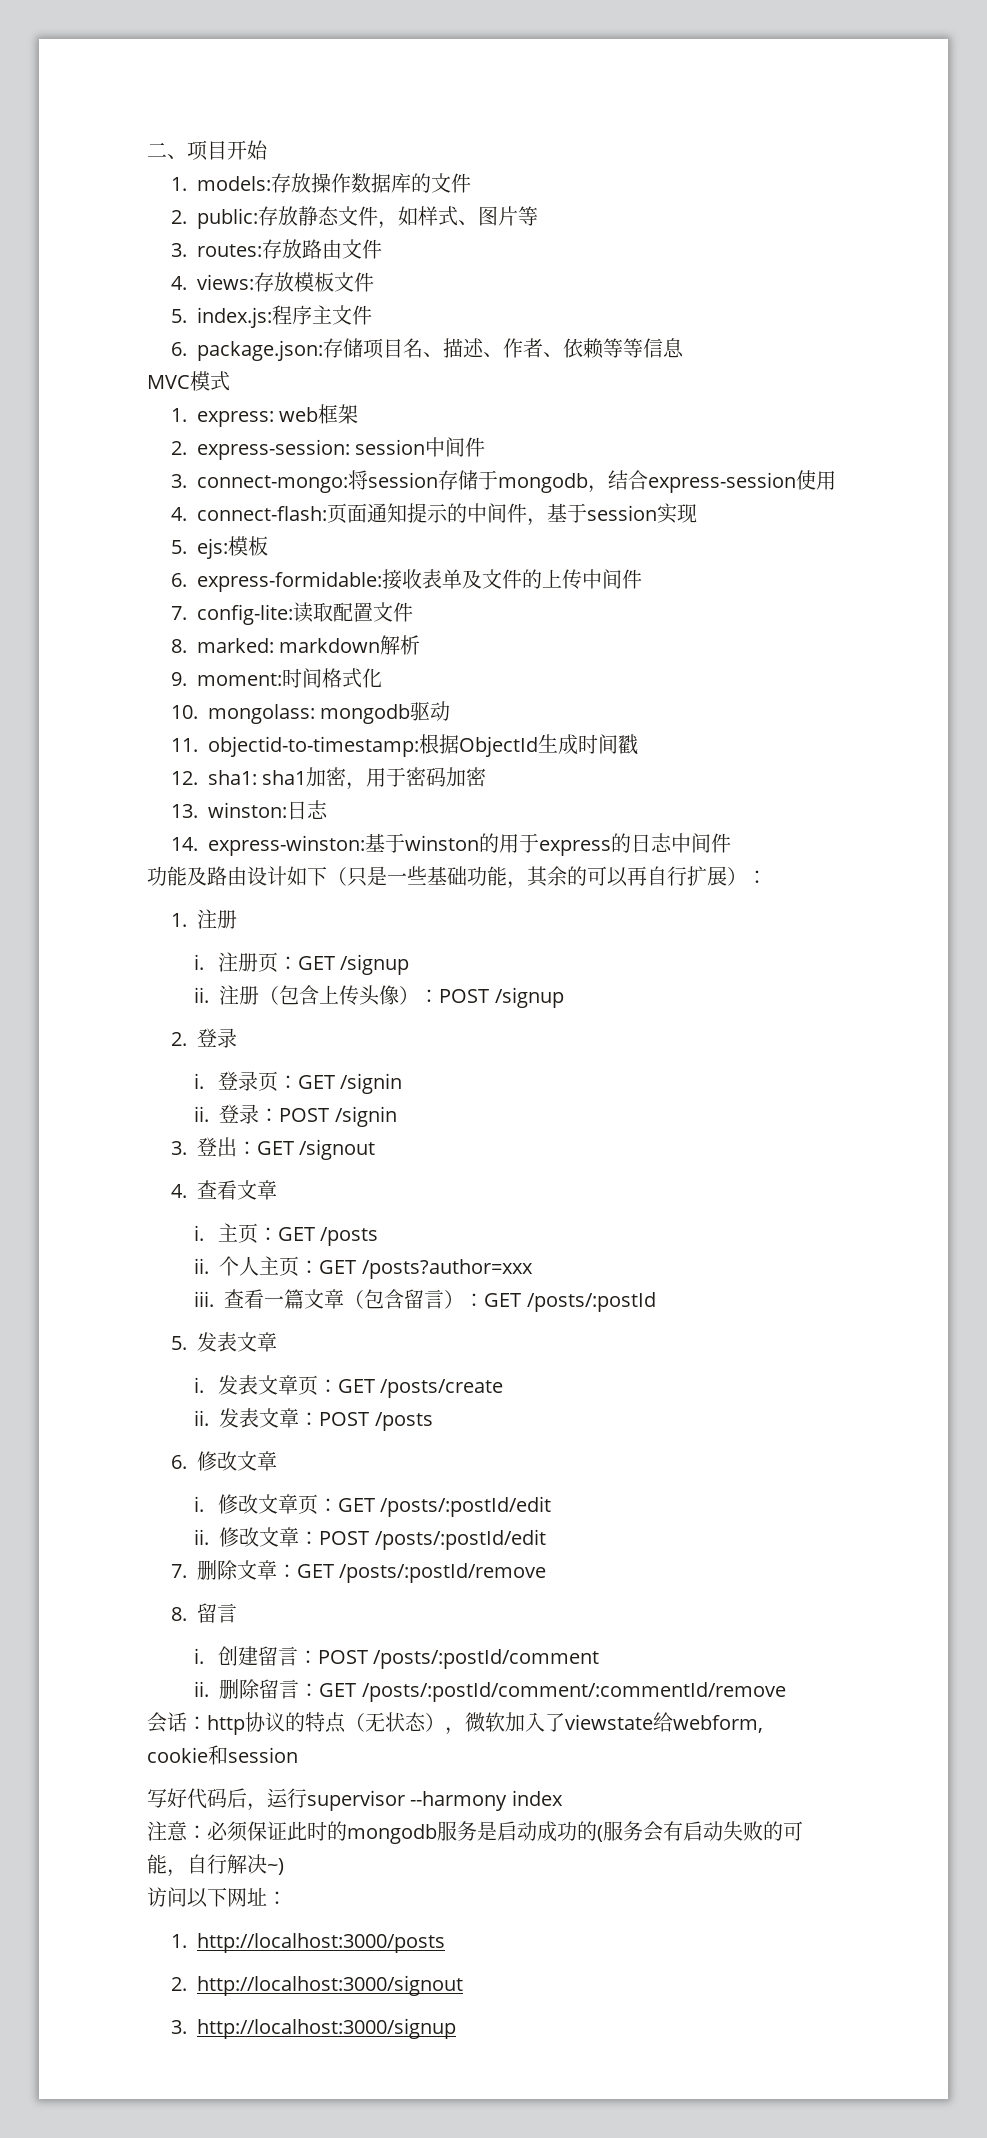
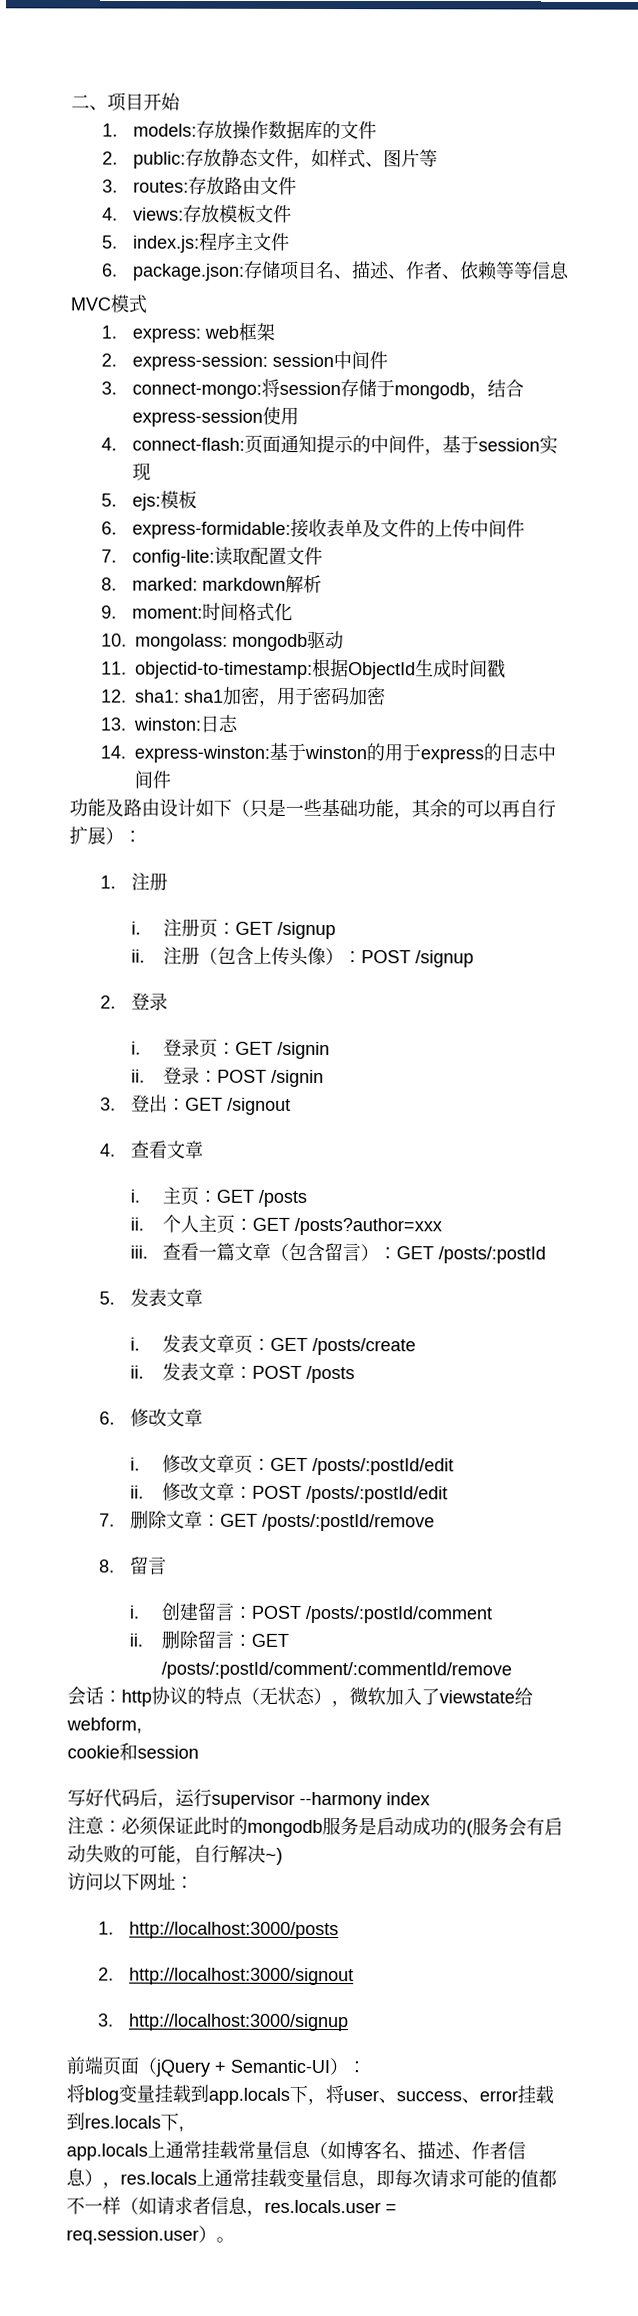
+ 前端页面（jQuery + Semantic-UI）：
+ 将blog变量挂载到app.locals下，将user、success、error挂载到res.locals下,
+ app.locals上通常挂载常量信息（如博客名、描述、作者信息），res.locals上通常挂载变量信息，即每次请求可能的值都不一样（如请求者信息，res.locals.user = req.session.user）。

